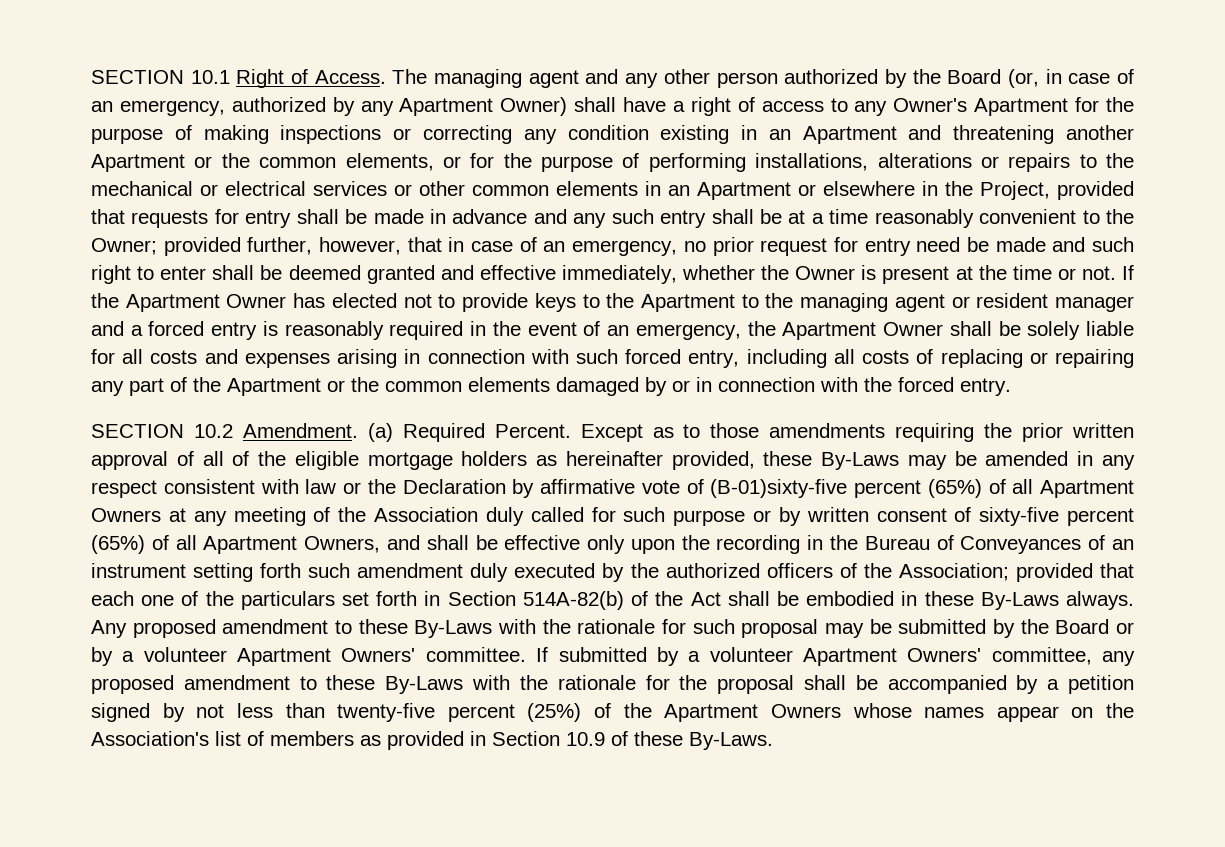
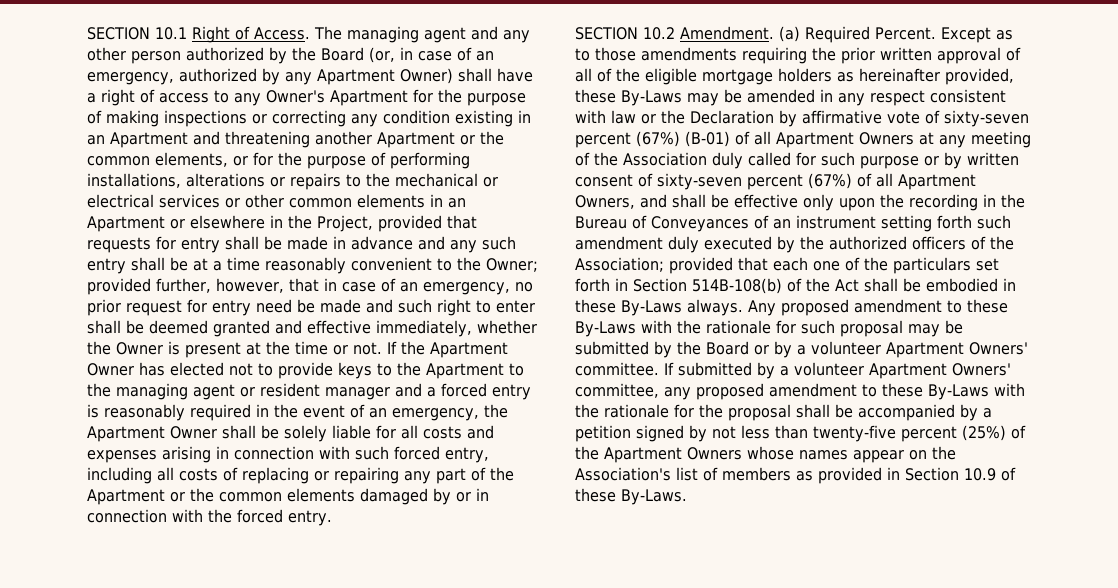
- Except as to those amendments requiring the prior written approval of all of the eligible mortgage holders as hereinafter provided, these By-Laws may be amended in any respect consistent with law or the Declaration by affirmative vote of (B-01)sixty-five percent (65%) of all Apartment Owners at any meeting of the Association duly called for such purpose or by written consent of sixty-five percent (65%) of all Apartment Owners, and shall be effective only upon the recording in the Bureau of Conveyances of an instrument setting forth such amendment duly executed by the authorized officers of the Association;
+ Except as to those amendments requiring the prior written approval of all of the eligible mortgage holders as hereinafter provided, these By-Laws may be amended in any respect consistent with law or the Declaration by affirmative vote of sixty-seven percent (67%) (B-01) of all Apartment Owners at any meeting of the Association duly called for such purpose or by written consent of sixty-seven percent (67%) of all Apartment Owners, and shall be effective only upon the recording in the Bureau of Conveyances of an instrument setting forth such amendment duly executed by the authorized officers of the Association;
- provided that each one of the particulars set forth in Section 514A-82(b) of the Act shall be embodied in these By-Laws always.
+ provided that each one of the particulars set forth in Section 514B-108(b) of the Act shall be embodied in these By-Laws always.

